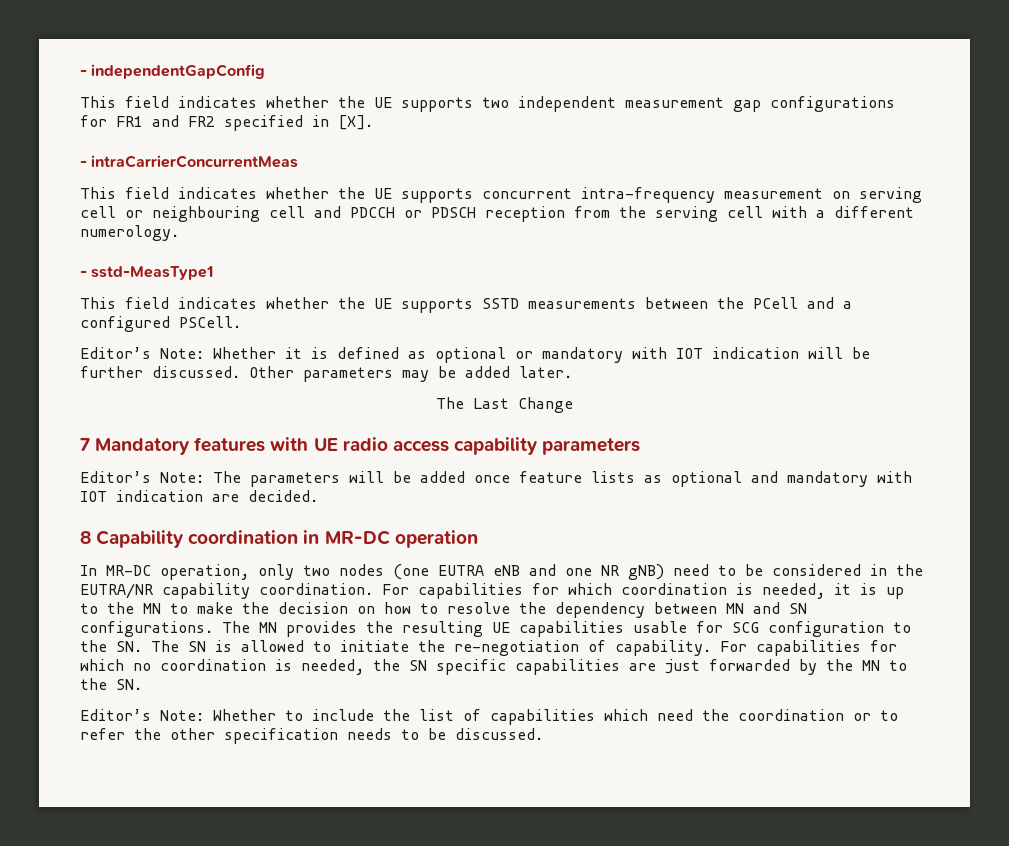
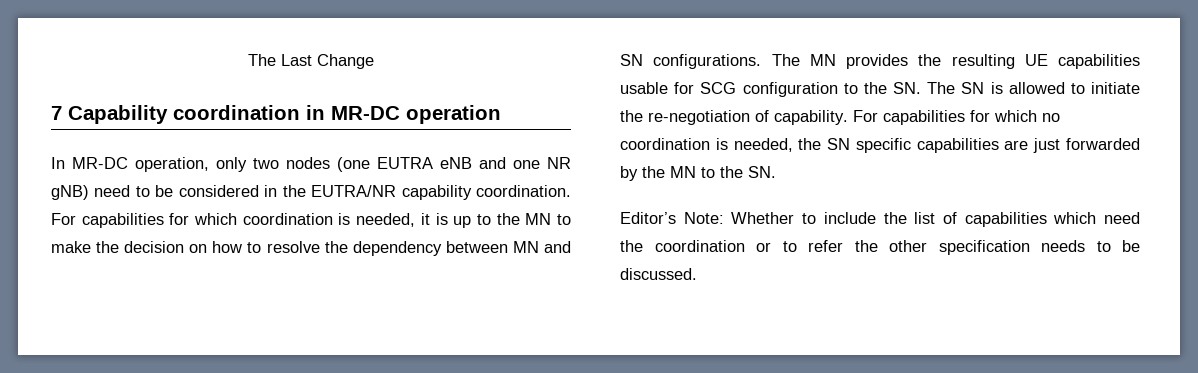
- - independentGapConfig
- This field indicates whether the UE supports two independent measurement gap configurations for FR1 and FR2 specified in [X].
- - intraCarrierConcurrentMeas
- This field indicates whether the UE supports concurrent intra-frequency measurement on serving cell or neighbouring cell and PDCCH or PDSCH reception from the serving cell with a different numerology.
- - sstd-MeasType1
- This field indicates whether the UE supports SSTD measurements between the PCell and a configured PSCell.
- Editor’s Note: Whether it is defined as optional or mandatory with IOT indication will be further discussed. Other parameters may be added later.
  The Last Change
- 7 Mandatory features with UE radio access capability parameters
- Editor’s Note: The parameters will be added once feature lists as optional and mandatory with IOT indication are decided.
- 8 Capability coordination in MR-DC operation
+ 7 Capability coordination in MR-DC operation

